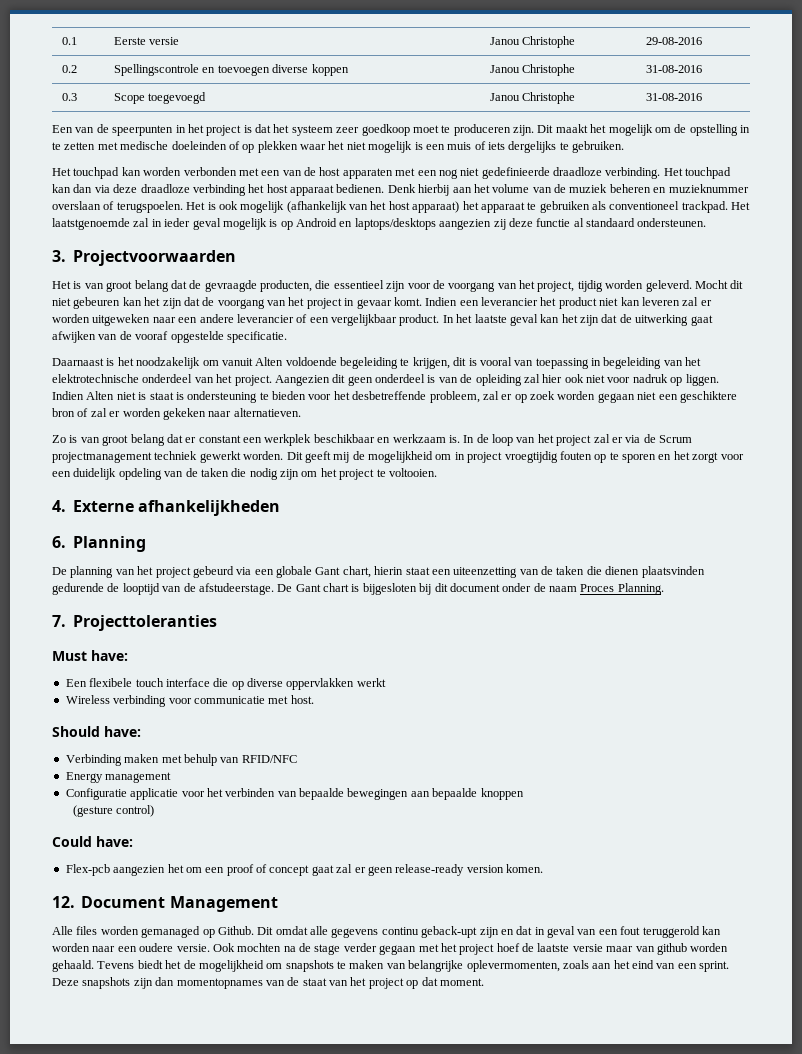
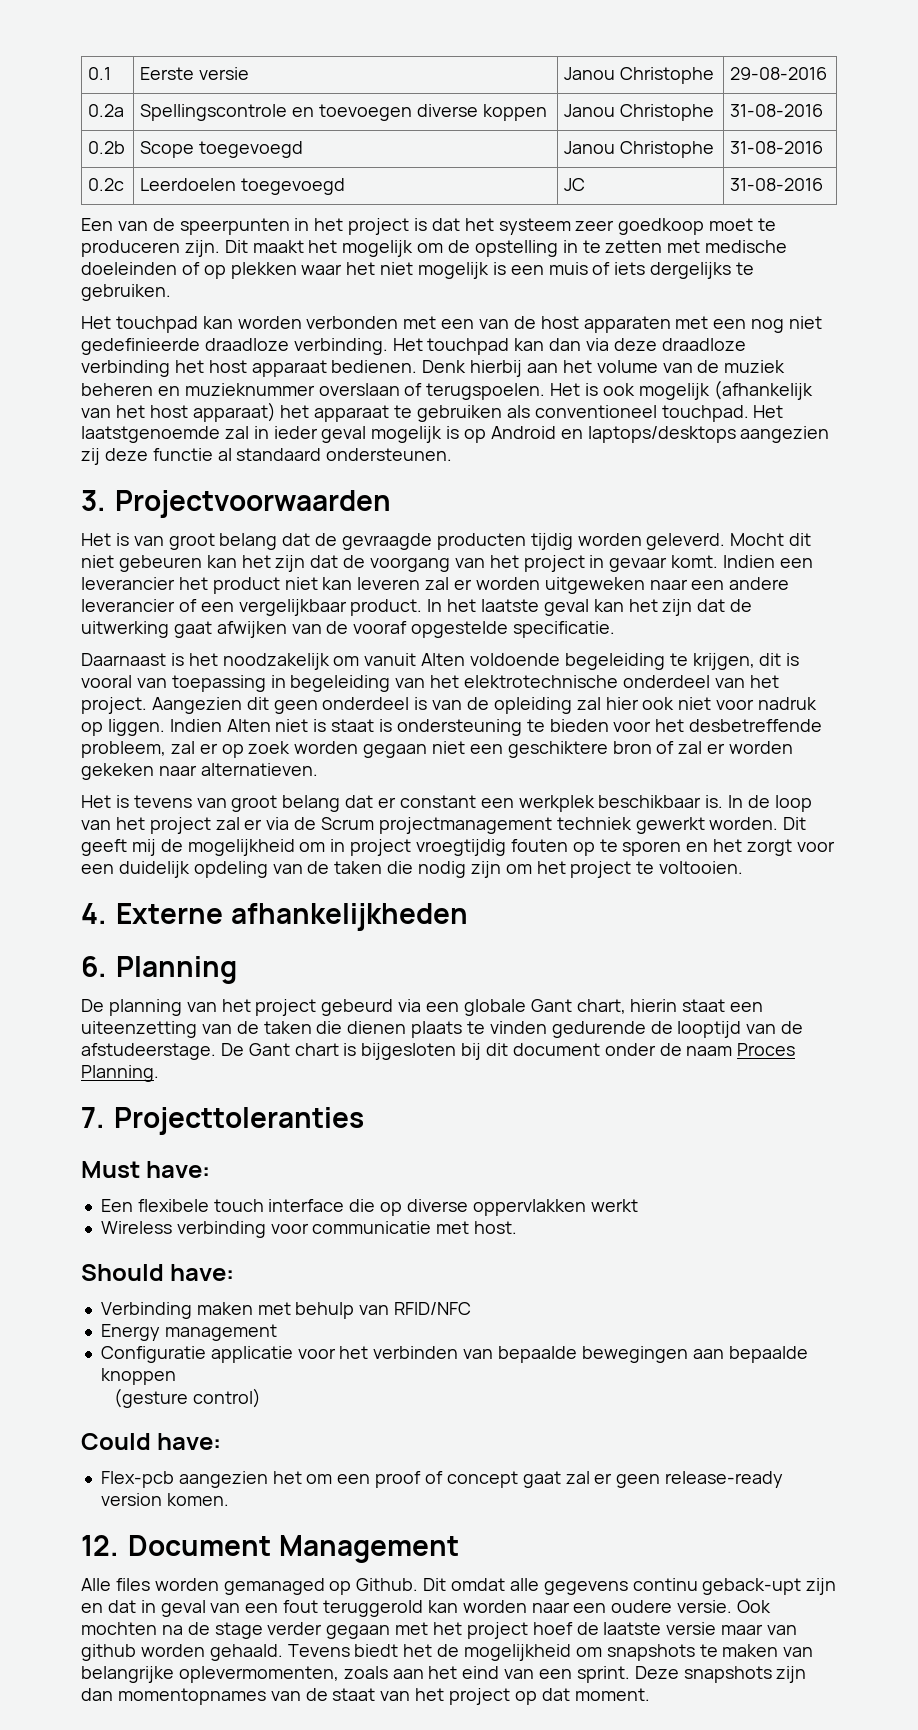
- 0.2 | Spellingscontrole en toevoegen diverse koppen | Janou Christophe | 31-08-2016
+ 0.2a | Spellingscontrole en toevoegen diverse koppen | Janou Christophe | 31-08-2016
- 0.3 | Scope toegevoegd | Janou Christophe | 31-08-2016
+ 0.2b | Scope toegevoegd | Janou Christophe | 31-08-2016
+ 0.2c | Leerdoelen toegevoegd | JC | 31-08-2016
- Het is ook mogelijk (afhankelijk van het host apparaat) het apparaat te gebruiken als conventioneel trackpad.
+ Het is ook mogelijk (afhankelijk van het host apparaat) het apparaat te gebruiken als conventioneel touchpad.
- Het is van groot belang dat de gevraagde producten, die essentieel zijn voor de voorgang van het project, tijdig worden geleverd.
+ Het is van groot belang dat de gevraagde producten tijdig worden geleverd.
- Zo is van groot belang dat er constant een werkplek beschikbaar en werkzaam is.
+ Het is tevens van groot belang dat er constant een werkplek beschikbaar is.
- De planning van het project gebeurd via een globale Gant chart, hierin staat een uiteenzetting van de taken die dienen plaatsvinden gedurende de looptijd van de afstudeerstage.
+ De planning van het project gebeurd via een globale Gant chart, hierin staat een uiteenzetting van de taken die dienen plaats te vinden gedurende de looptijd van de afstudeerstage.

